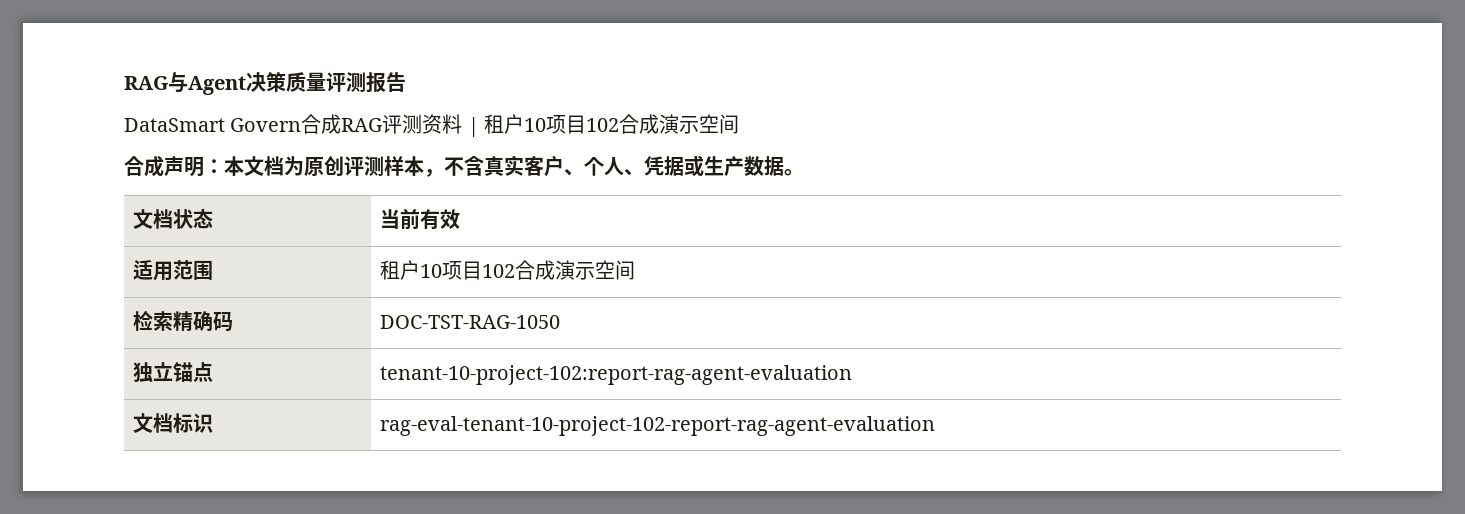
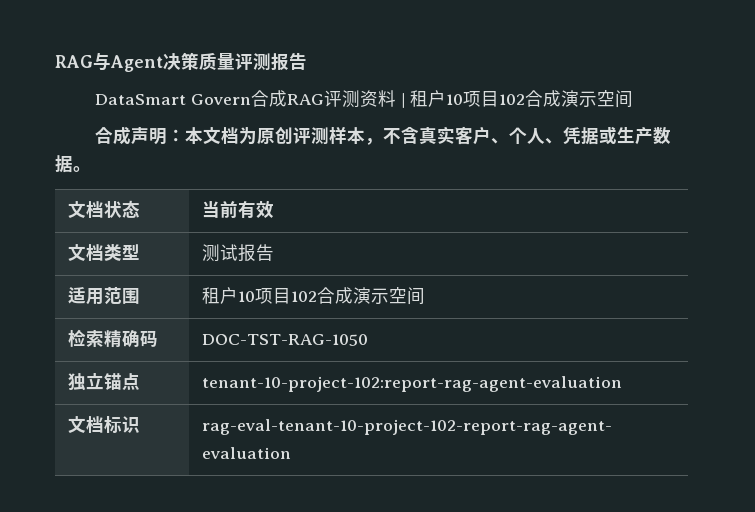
+ 文档类型 | 测试报告

